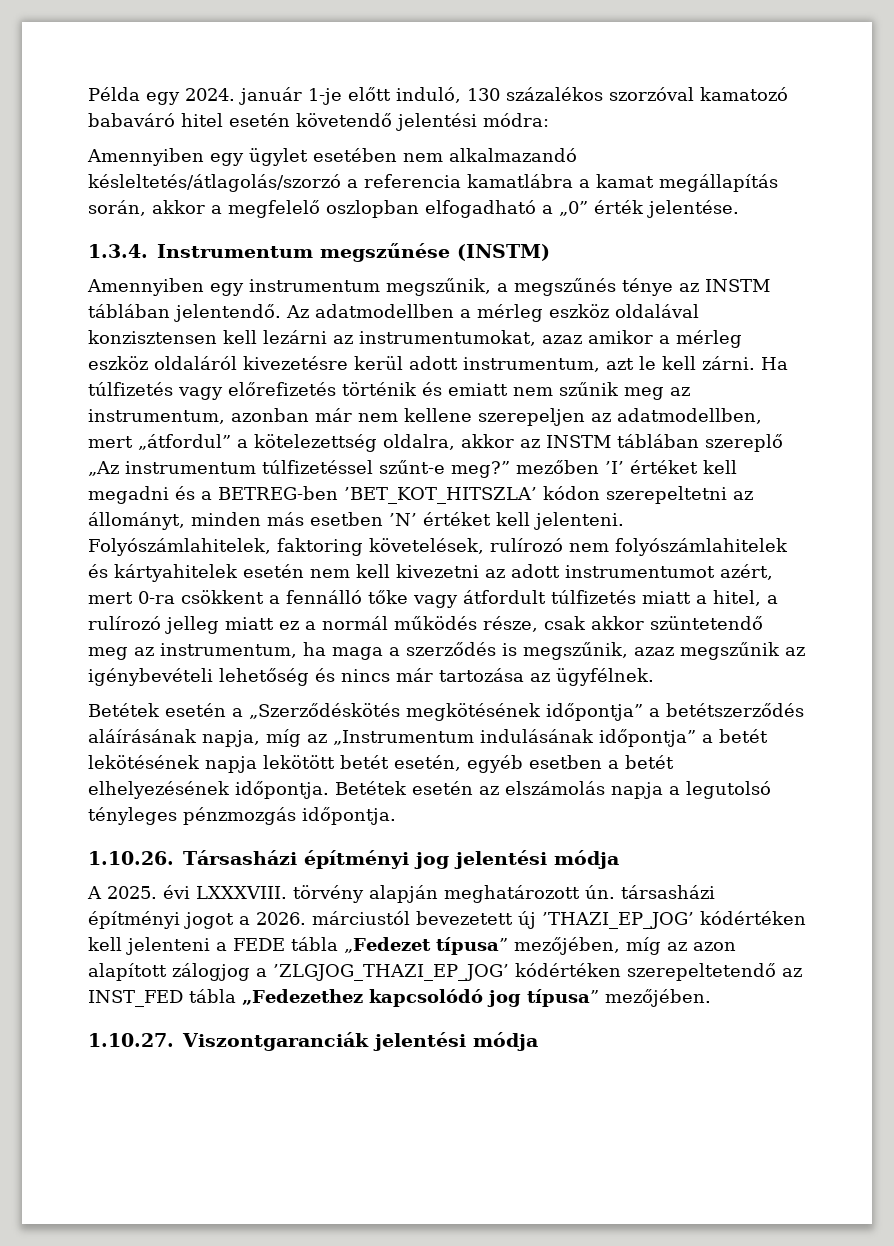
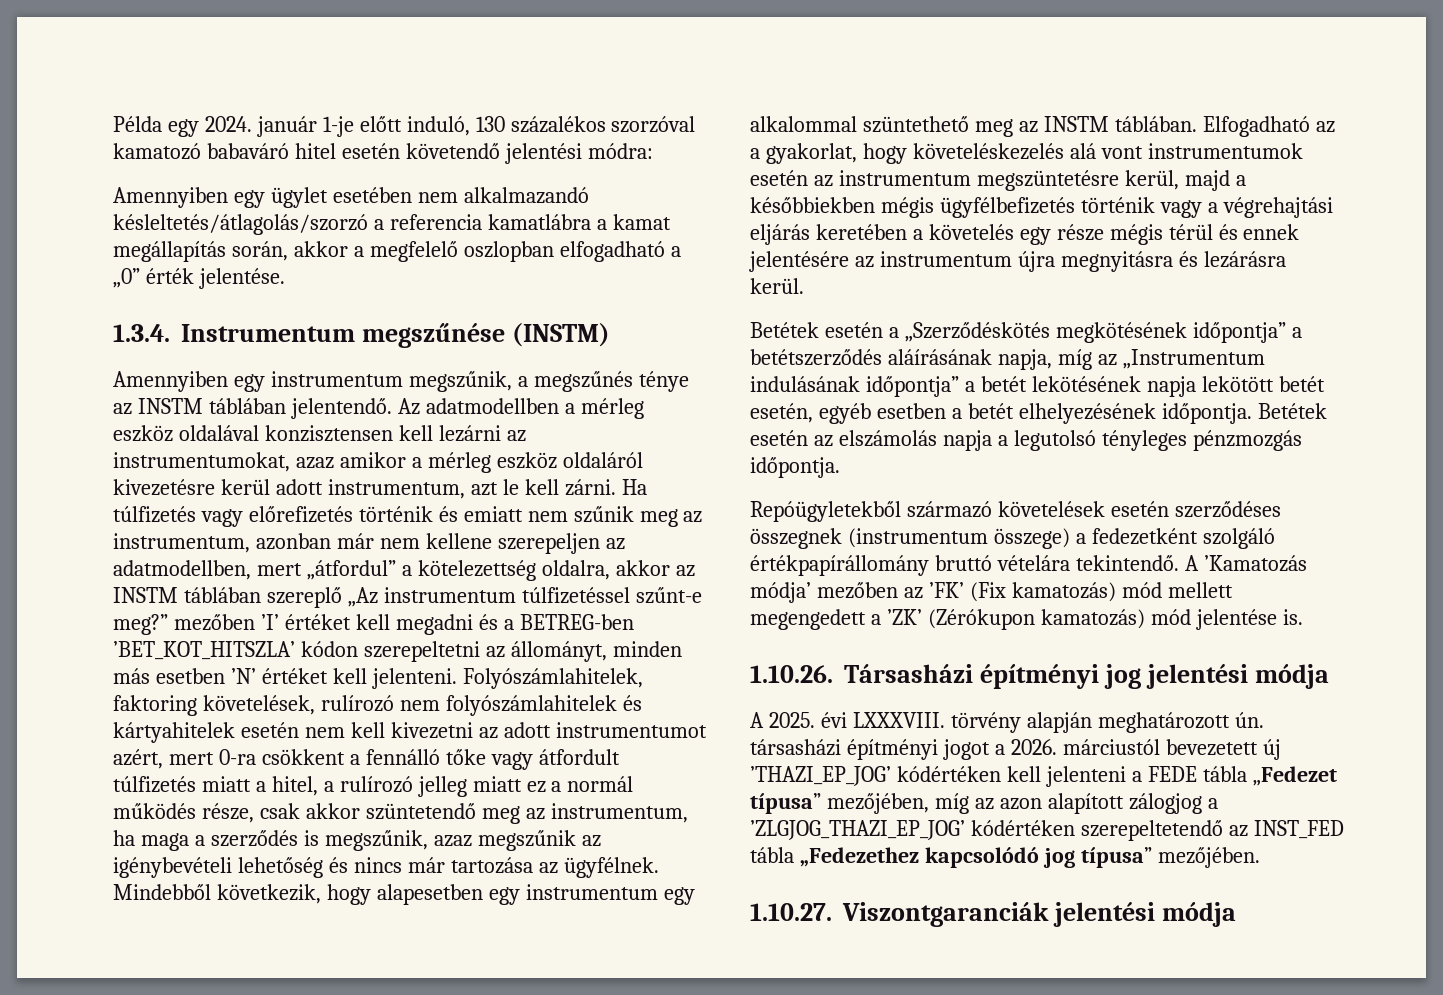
+ Mindebből következik, hogy alapesetben egy instrumentum egy alkalommal szüntethető meg az INSTM táblában. Elfogadható az a gyakorlat, hogy követeléskezelés alá vont instrumentumok esetén az instrumentum megszüntetésre kerül, majd a későbbiekben mégis ügyfélbefizetés történik vagy a végrehajtási eljárás keretében a követelés egy része mégis térül és ennek jelentésére az instrumentum újra megnyitásra és lezárásra kerül.
+ Repóügyletekből származó követelések esetén szerződéses összegnek (instrumentum összege) a fedezetként szolgáló értékpapírállomány bruttó vételára tekintendő. A ’Kamatozás módja’ mezőben az ’FK’ (Fix kamatozás) mód mellett megengedett a ’ZK’ (Zérókupon kamatozás) mód jelentése is.

